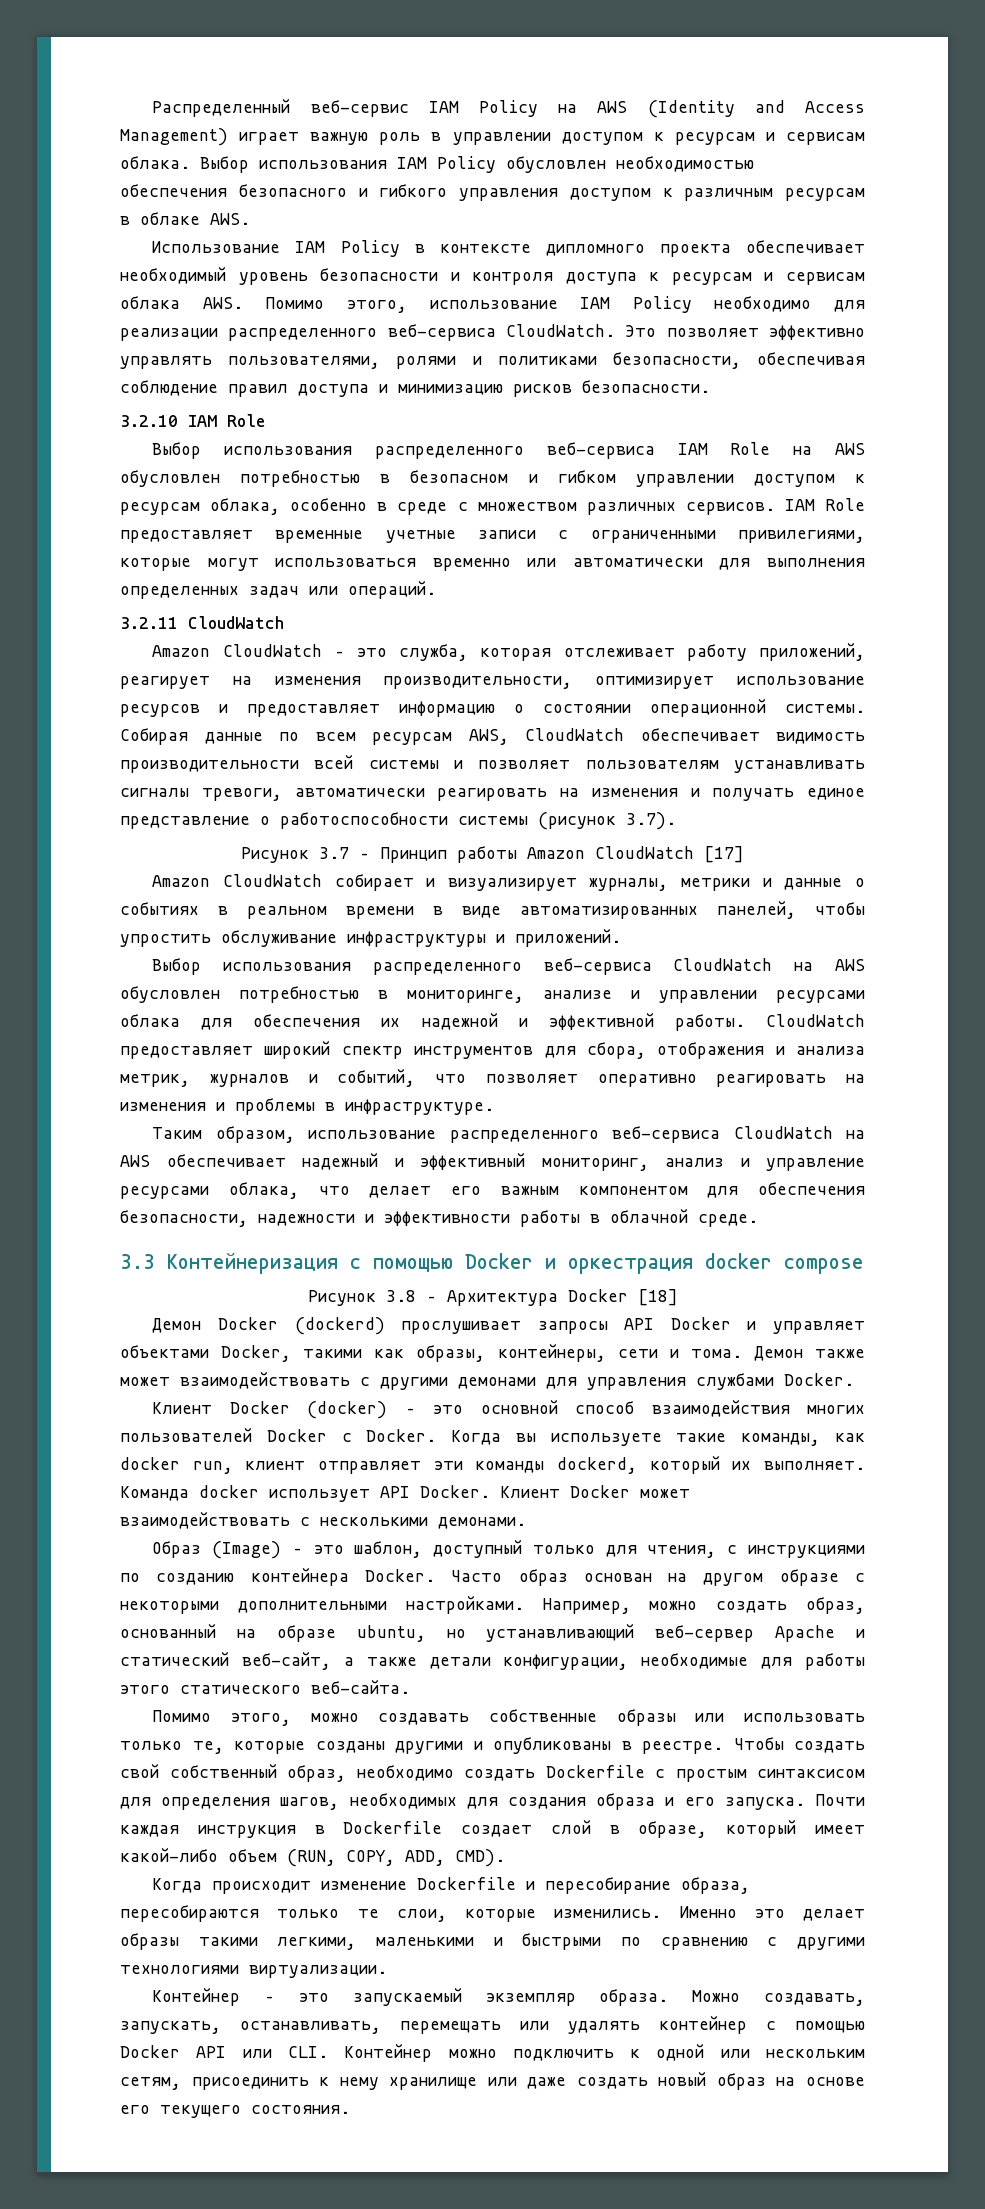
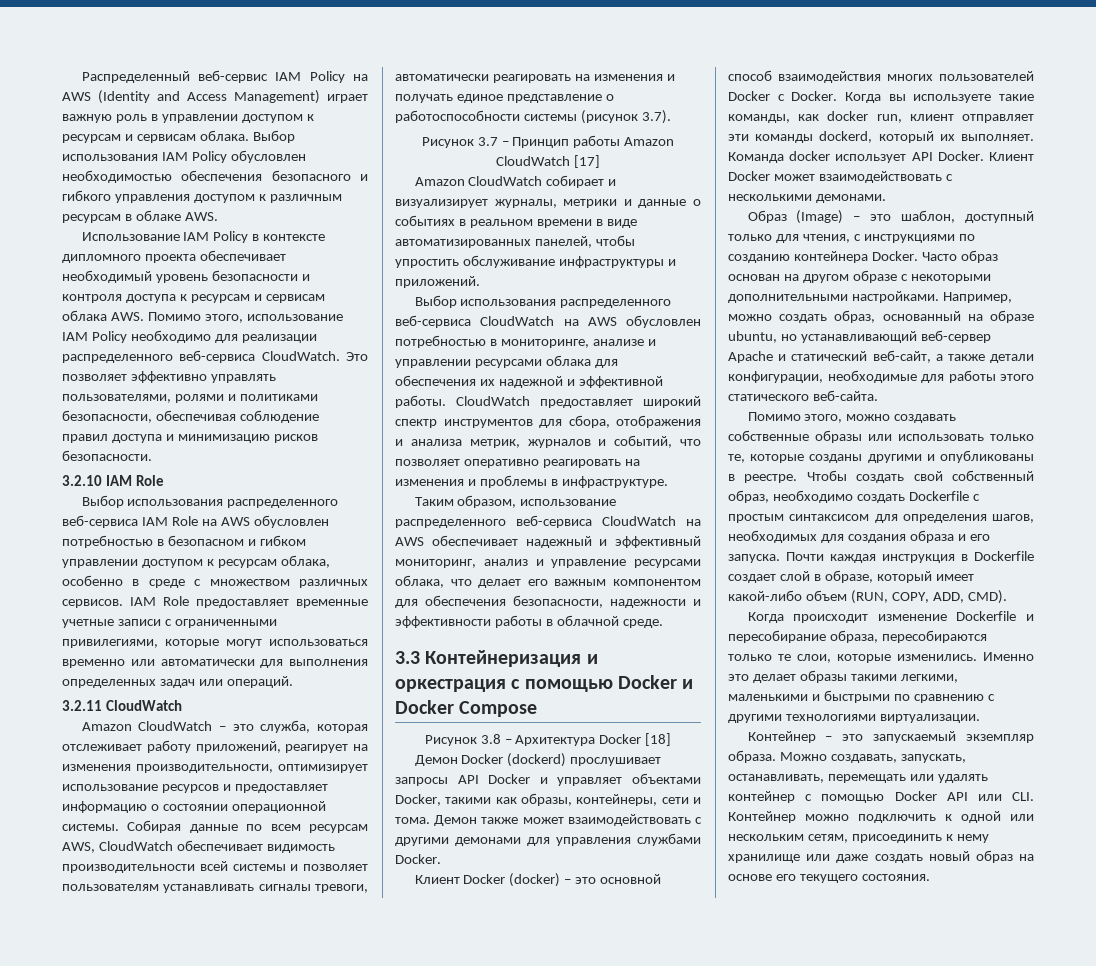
- 3.3 Контейнеризация с помощью Docker и оркестрация docker compose
+ 3.3 Контейнеризация и оркестрация с помощью Docker и Docker Compose

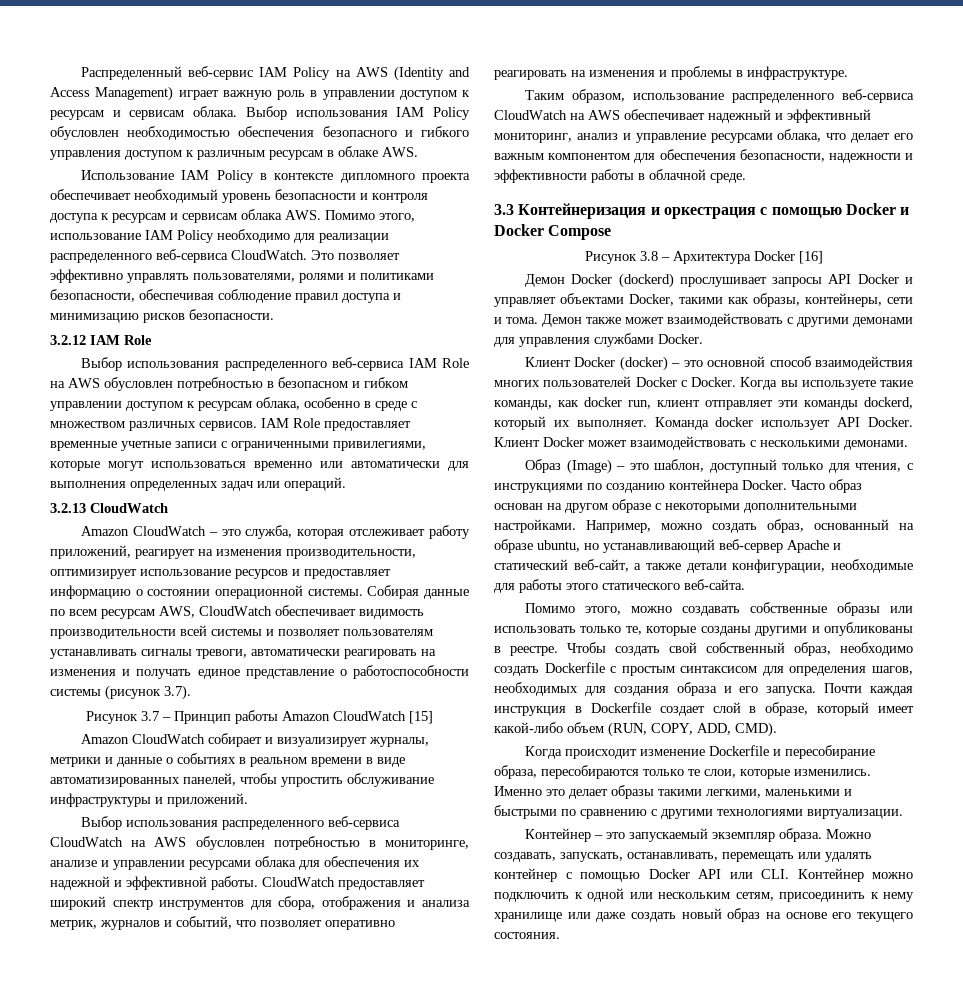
- 3.2.10 IAM Role
+ 3.2.12 IAM Role
- 3.2.11 CloudWatch
+ 3.2.13 CloudWatch
- Рисунок 3.7 – Принцип работы Amazon CloudWatch [17]
+ Рисунок 3.7 – Принцип работы Amazon CloudWatch [15]
- Рисунок 3.8 – Архитектура Docker [18]
+ Рисунок 3.8 – Архитектура Docker [16]

